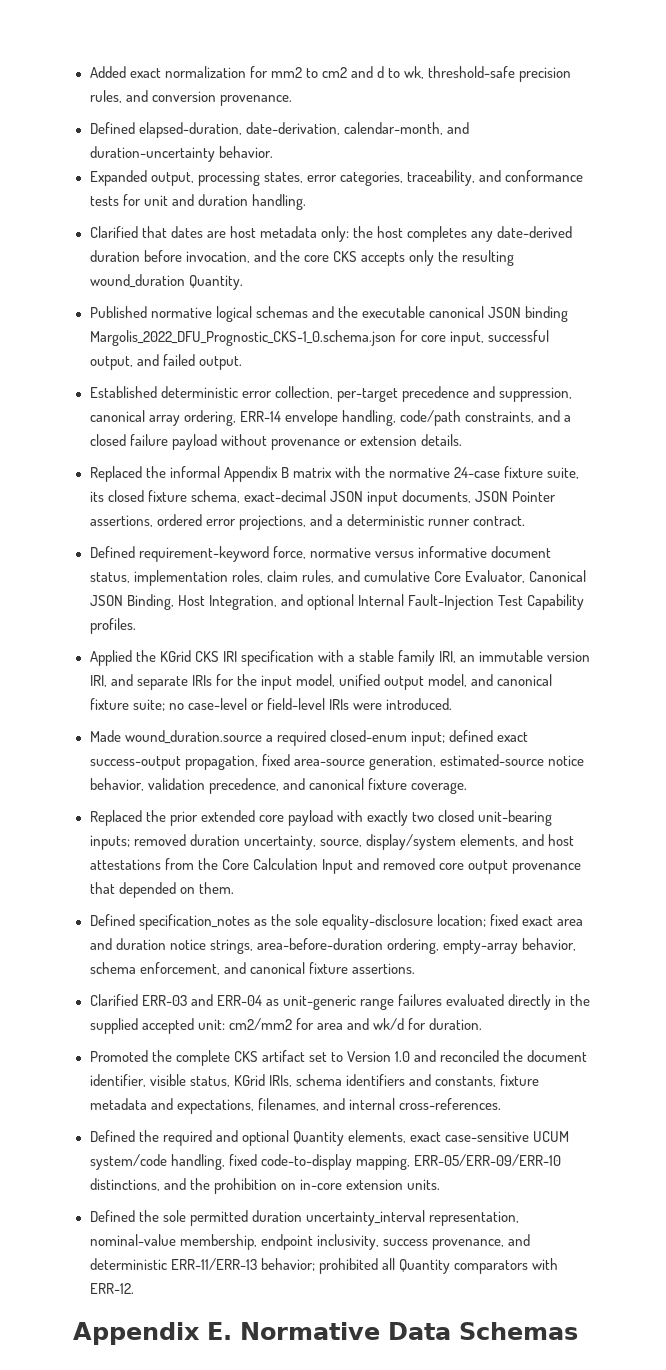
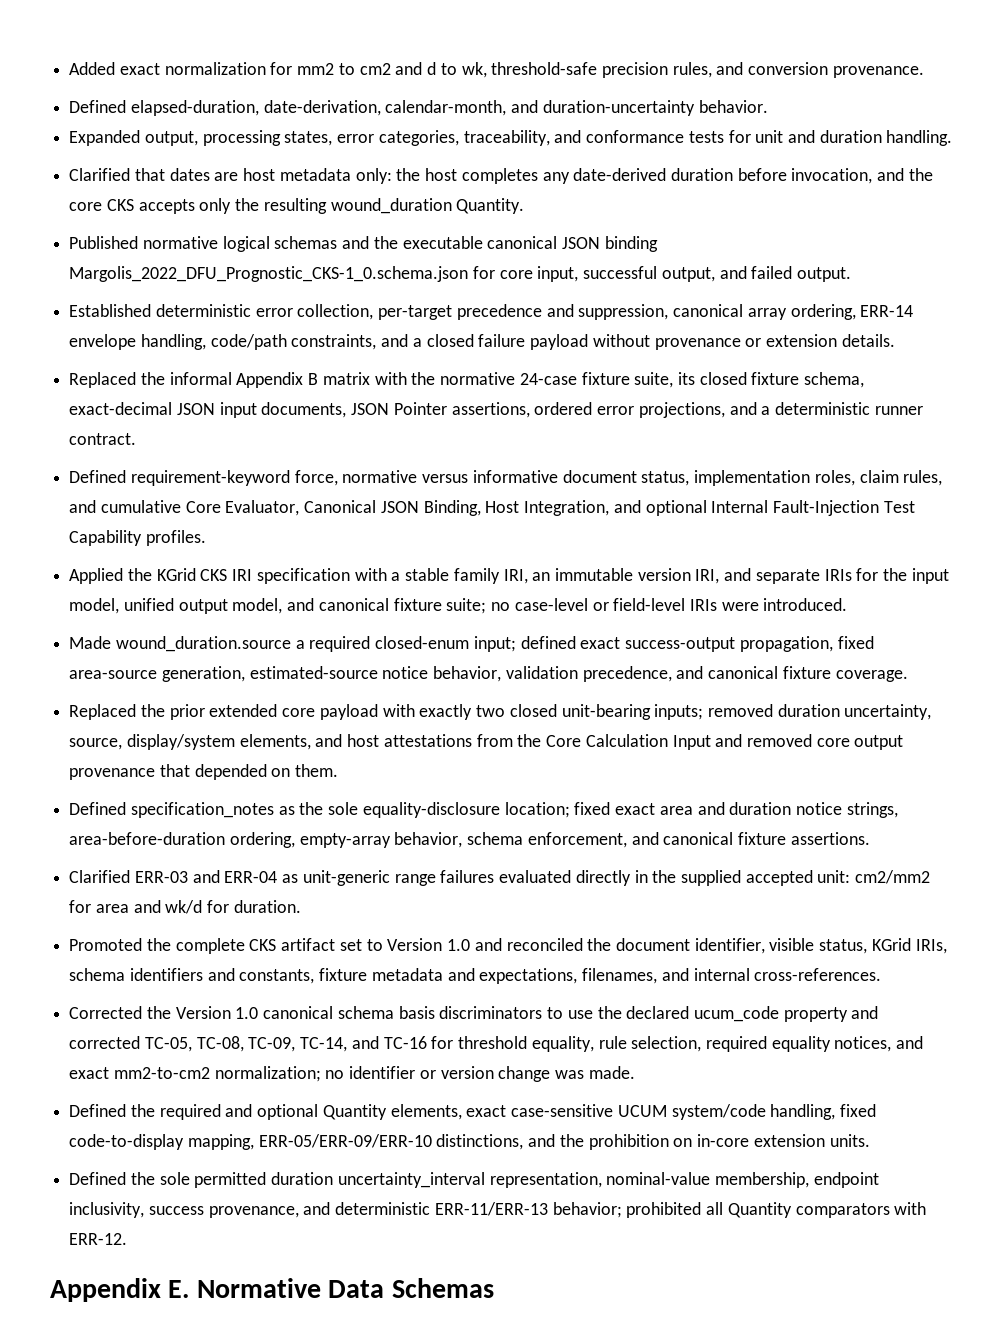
+ Corrected the Version 1.0 canonical schema basis discriminators to use the declared ucum_code property and corrected TC-05, TC-08, TC-09, TC-14, and TC-16 for threshold equality, rule selection, required equality notices, and exact mm2-to-cm2 normalization; no identifier or version change was made.

